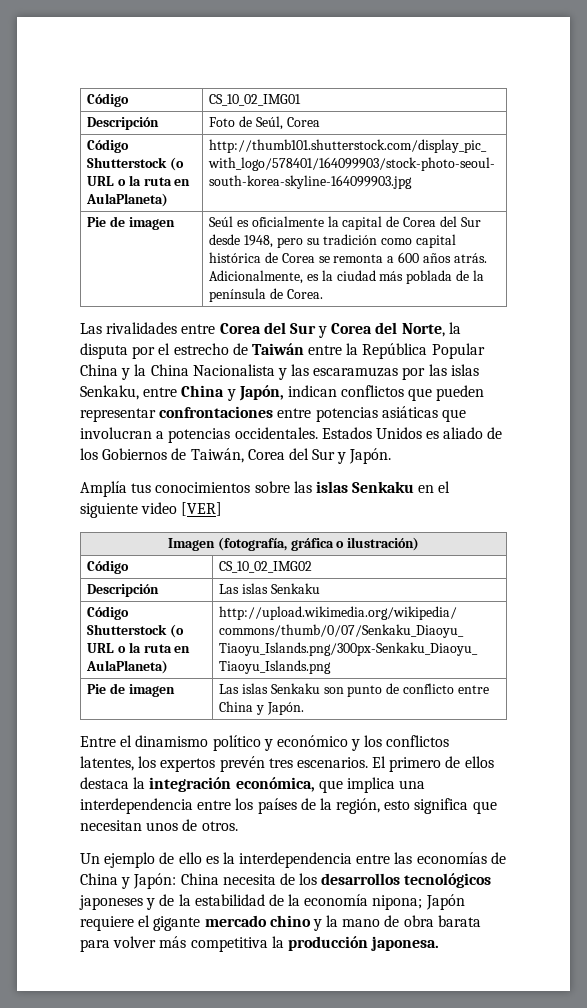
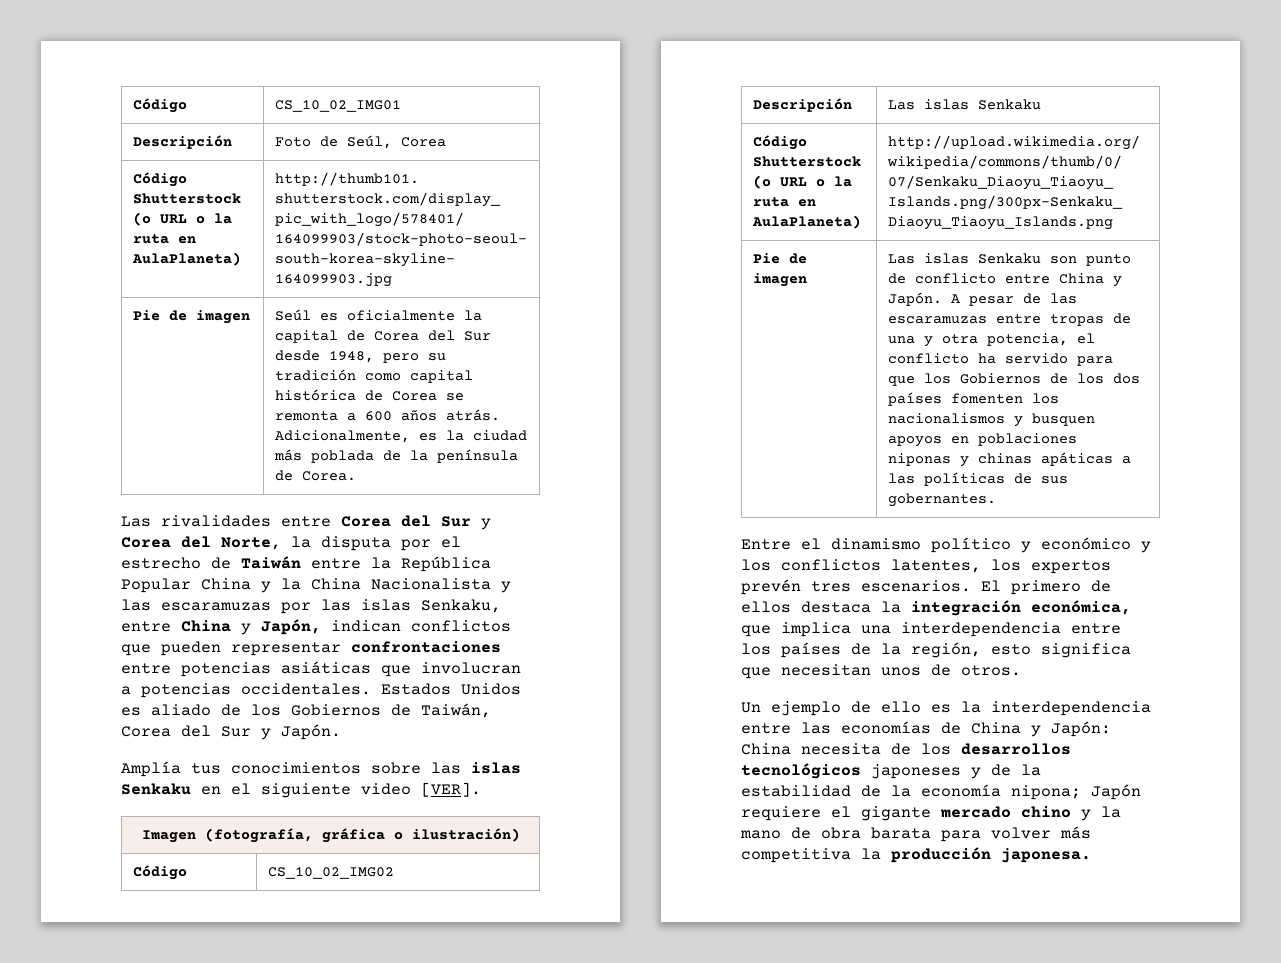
- Amplía tus conocimientos sobre las islas Senkaku en el siguiente video [VER]
+ Amplía tus conocimientos sobre las islas Senkaku en el siguiente video [VER].
+ A pesar de las escaramuzas entre tropas de una y otra potencia, el conflicto ha servido para que los Gobiernos de los dos países fomenten los nacionalismos y busquen apoyos en poblaciones niponas y chinas apáticas a las políticas de sus gobernantes.

